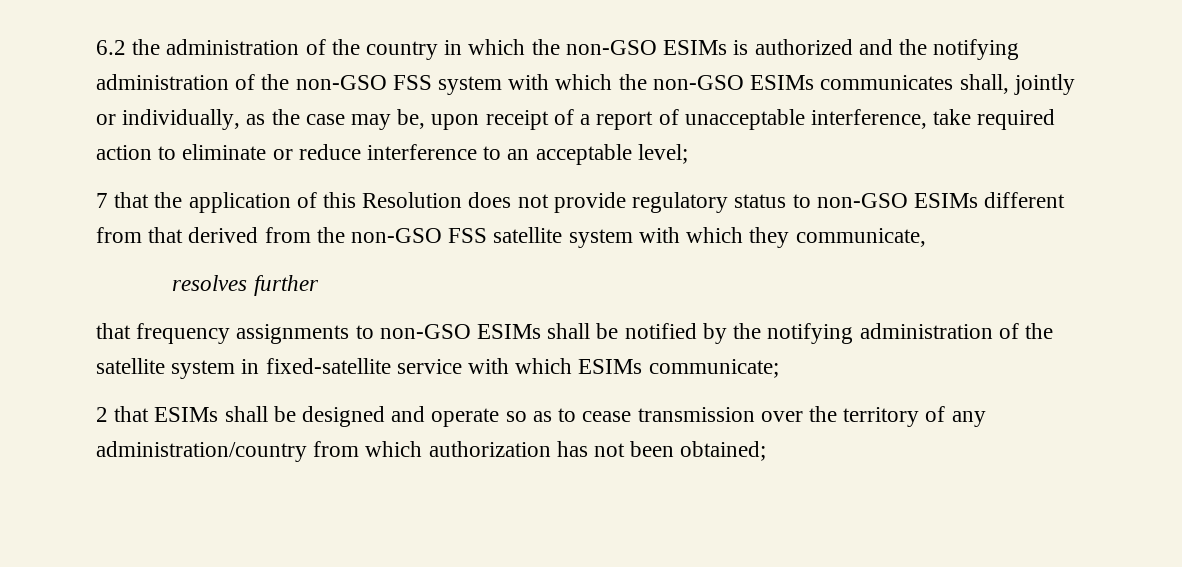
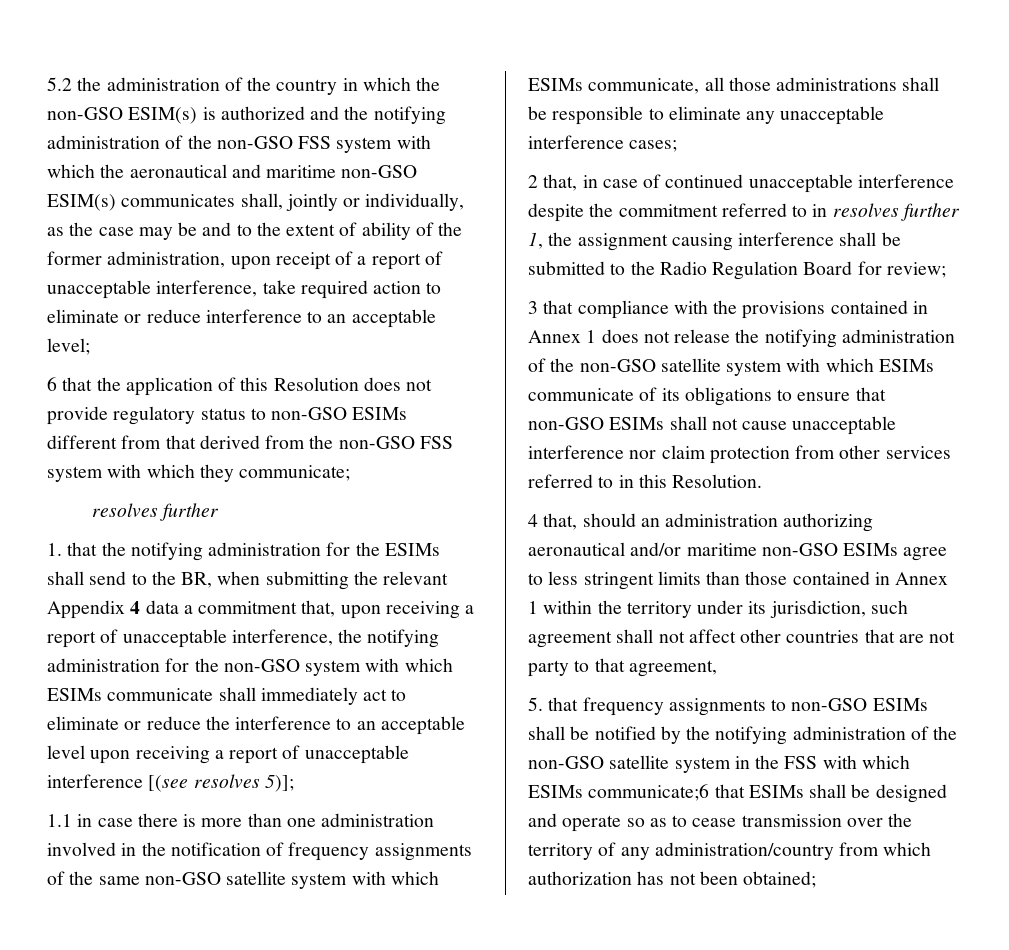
- 6.2 the administration of the country in which the non-GSO ESIMs is authorized and the notifying administration of the non-GSO FSS system with which the non-GSO ESIMs communicates shall, jointly or individually, as the case may be, upon receipt of a report of unacceptable interference, take required action to eliminate or reduce interference to an acceptable level;
+ 5.2 the administration of the country in which the non-GSO ESIM(s) is authorized and the notifying administration of the non-GSO FSS system with which the aeronautical and maritime non-GSO ESIM(s) communicates shall, jointly or individually, as the case may be and to the extent of ability of the former administration, upon receipt of a report of unacceptable interference, take required action to eliminate or reduce interference to an acceptable level;
- 7 that the application of this Resolution does not provide regulatory status to non-GSO ESIMs different from that derived from the non-GSO FSS satellite system with which they communicate,
+ 6 that the application of this Resolution does not provide regulatory status to non-GSO ESIMs different from that derived from the non-GSO FSS system with which they communicate;
  resolves further
- that frequency assignments to non-GSO ESIMs shall be notified by the notifying administration of the satellite system in fixed-satellite service with which ESIMs communicate;
- 2 that ESIMs shall be designed and operate so as to cease transmission over the territory of any administration/country from which authorization has not been obtained;
+ 1. that the notifying administration for the ESIMs shall send to the BR, when submitting the relevant Appendix 4 data a commitment that, upon receiving a report of unacceptable interference, the notifying administration for the non-GSO system with which ESIMs communicate shall immediately act to eliminate or reduce the interference to an acceptable level upon receiving a report of unacceptable interference [(see resolves 5)];
+ 1.1 in case there is more than one administration involved in the notification of frequency assignments of the same non-GSO satellite system with which ESIMs communicate, all those administrations shall be responsible to eliminate any unacceptable interference cases;
+ 2 that, in case of continued unacceptable interference despite the commitment referred to in resolves further 1, the assignment causing interference shall be submitted to the Radio Regulation Board for review;
+ 3 that compliance with the provisions contained in Annex 1 does not release the notifying administration of the non-GSO satellite system with which ESIMs communicate of its obligations to ensure that non-GSO ESIMs shall not cause unacceptable interference nor claim protection from other services referred to in this Resolution.
+ 4 that, should an administration authorizing aeronautical and/or maritime non-GSO ESIMs agree to less stringent limits than those contained in Annex 1 within the territory under its jurisdiction, such agreement shall not affect other countries that are not party to that agreement,
+ 5. that frequency assignments to non-GSO ESIMs shall be notified by the notifying administration of the non-GSO satellite system in the FSS with which ESIMs communicate;6 that ESIMs shall be designed and operate so as to cease transmission over the territory of any administration/country from which authorization has not been obtained;

